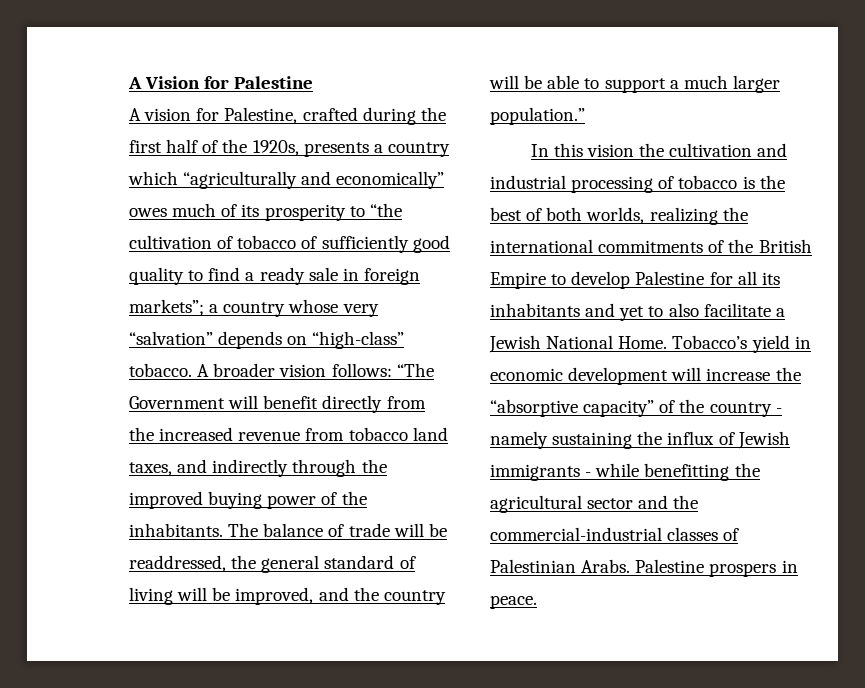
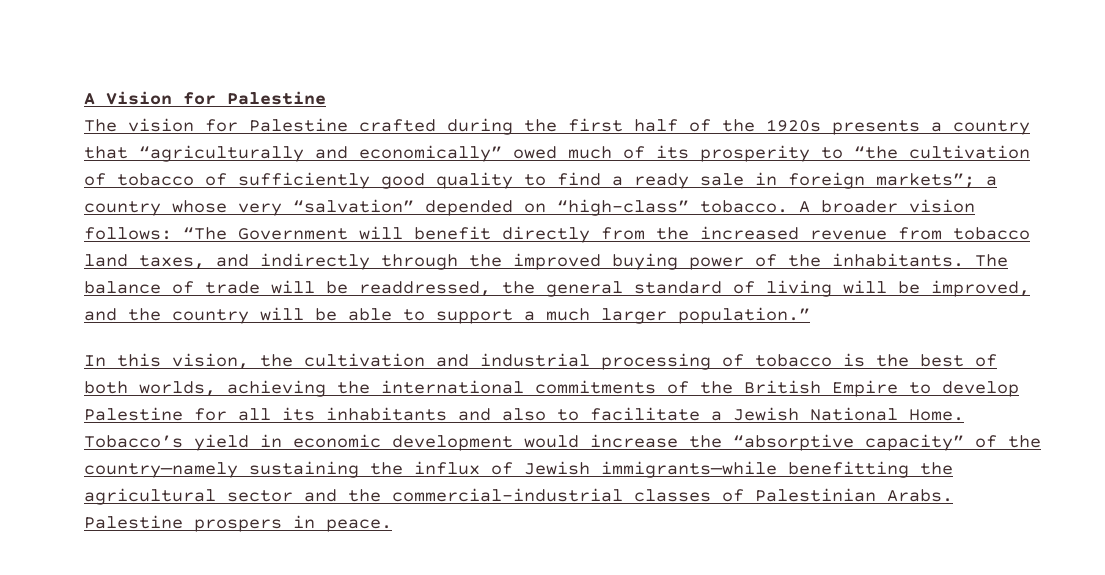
- A vision for Palestine, crafted during the first half of the 1920s, presents a country which “agriculturally and economically” owes much of its prosperity to “the cultivation of tobacco of sufficiently good quality to find a ready sale in foreign markets”; a country whose very “salvation” depends on “high-class” tobacco.
+ The vision for Palestine crafted during the first half of the 1920s presents a country that “agriculturally and economically” owed much of its prosperity to “the cultivation of tobacco of sufficiently good quality to find a ready sale in foreign markets”; a country whose very “salvation” depended on “high-class” tobacco.
- In this vision the cultivation and industrial processing of tobacco is the best of both worlds, realizing the international commitments of the British Empire to develop Palestine for all its inhabitants and yet to also facilitate a Jewish National Home.
+ In this vision, the cultivation and industrial processing of tobacco is the best of both worlds, achieving the international commitments of the British Empire to develop Palestine for all its inhabitants and also to facilitate a Jewish National Home.
- Tobacco’s yield in economic development will increase the “absorptive capacity” of the country - namely sustaining the influx of Jewish immigrants - while benefitting the agricultural sector and the commercial-industrial classes of Palestinian Arabs.
+ Tobacco’s yield in economic development would increase the “absorptive capacity” of the country—namely sustaining the influx of Jewish immigrants—while benefitting the agricultural sector and the commercial-industrial classes of Palestinian Arabs.

